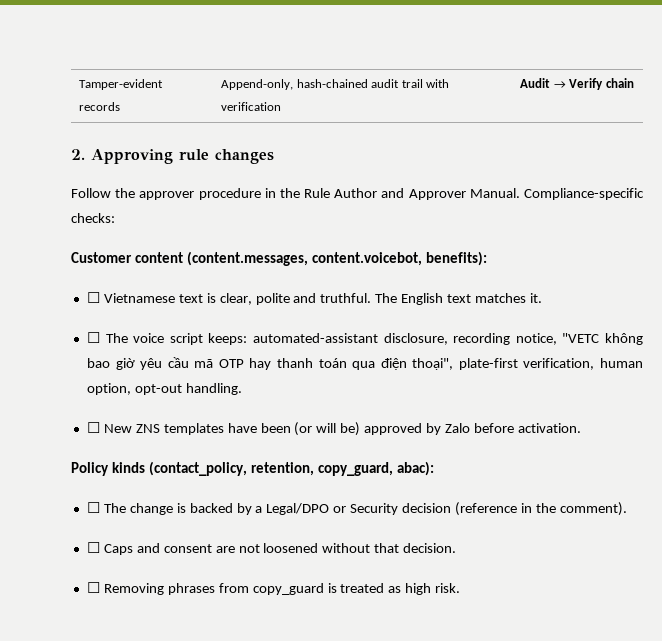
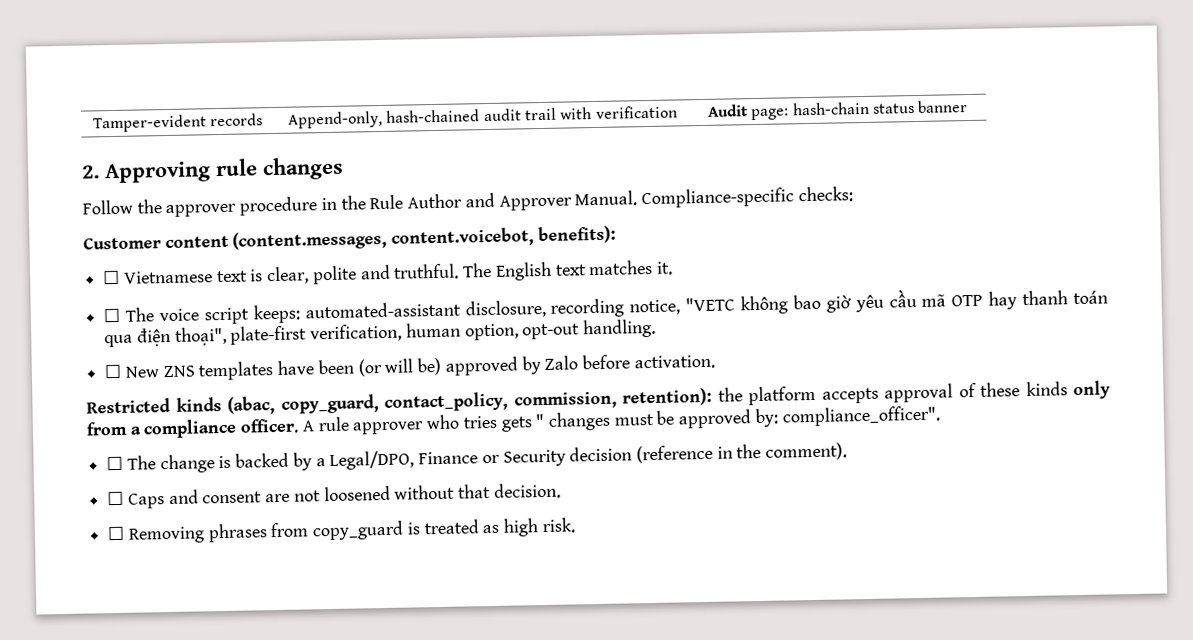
- Tamper-evident records | Append-only, hash-chained audit trail with verification | Audit → Verify chain
+ Tamper-evident records | Append-only, hash-chained audit trail with verification | Audit page: hash-chain status banner
- Policy kinds (contact_policy, retention, copy_guard, abac):
+ Restricted kinds (abac, copy_guard, contact_policy, commission, retention): the platform accepts approval of these kinds only from a compliance officer. A rule approver who tries gets " changes must be approved by: compliance_officer".
- ☐ The change is backed by a Legal/DPO or Security decision (reference in the comment).
+ ☐ The change is backed by a Legal/DPO, Finance or Security decision (reference in the comment).

